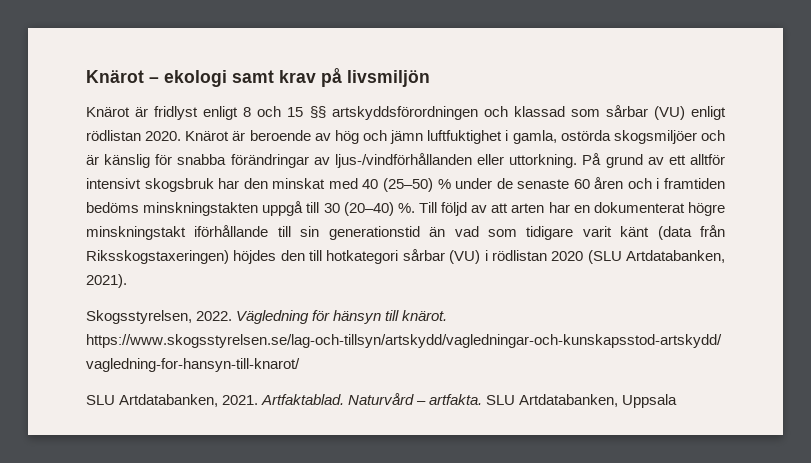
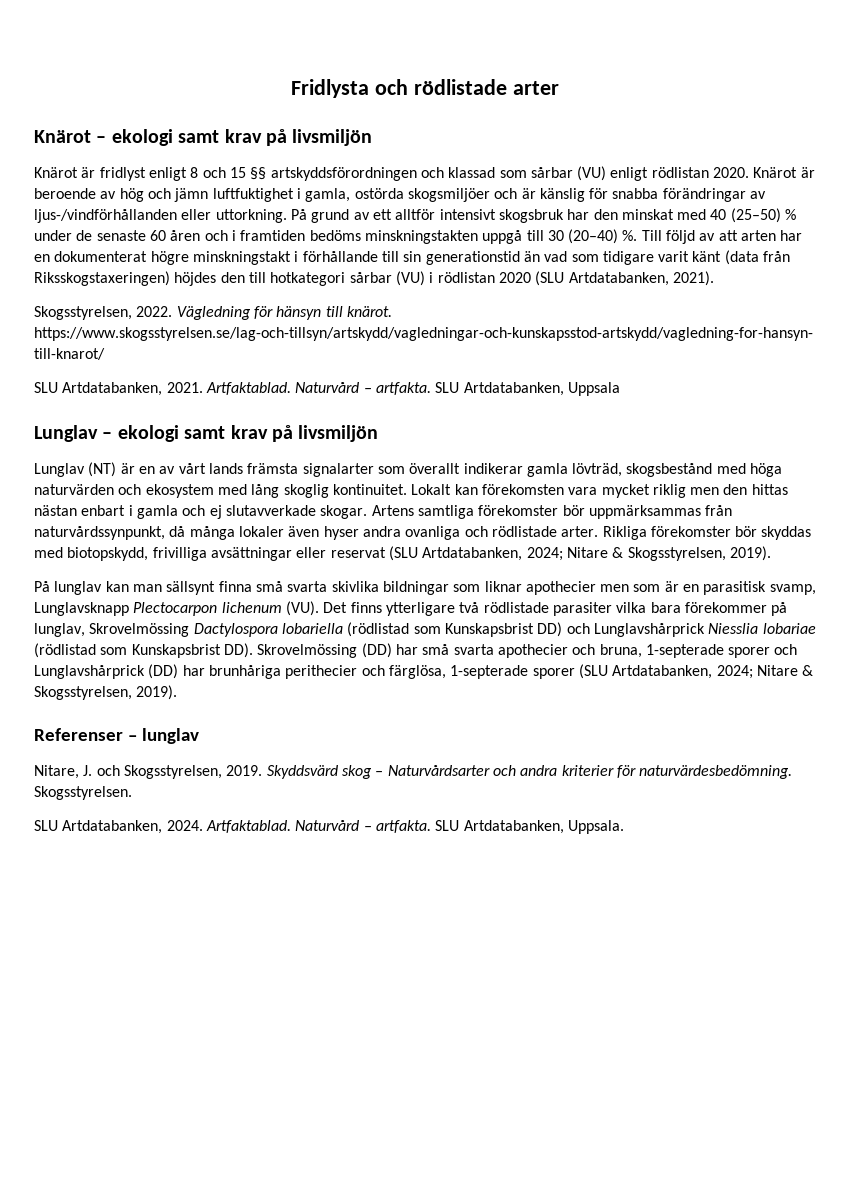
+ Fridlysta och rödlistade arter
- Till följd av att arten har en dokumenterat högre minskningstakt iförhållande till sin generationstid än vad som tidigare varit känt (data från Riksskogstaxeringen) höjdes den till hotkategori sårbar (VU) i rödlistan 2020 (SLU Artdatabanken, 2021).
+ Till följd av att arten har en dokumenterat högre minskningstakt i förhållande till sin generationstid än vad som tidigare varit känt (data från Riksskogstaxeringen) höjdes den till hotkategori sårbar (VU) i rödlistan 2020 (SLU Artdatabanken, 2021).
+ Lunglav – ekologi samt krav på livsmiljön
+ Lunglav (NT) är en av vårt lands främsta signalarter som överallt indikerar gamla lövträd, skogsbestånd med höga naturvärden och ekosystem med lång skoglig kontinuitet. Lokalt kan förekomsten vara mycket riklig men den hittas nästan enbart i gamla och ej slutavverkade skogar. Artens samtliga förekomster bör uppmärksammas från naturvårdssynpunkt, då många lokaler även hyser andra ovanliga och rödlistade arter. Rikliga förekomster bör skyddas med biotopskydd, frivilliga avsättningar eller reservat (SLU Artdatabanken, 2024; Nitare & Skogsstyrelsen, 2019).
+ På lunglav kan man sällsynt finna små svarta skivlika bildningar som liknar apothecier men som är en parasitisk svamp, Lunglavsknapp Plectocarpon lichenum (VU). Det finns ytterligare två rödlistade parasiter vilka bara förekommer på lunglav, Skrovelmössing Dactylospora lobariella (rödlistad som Kunskapsbrist DD) och Lunglavshårprick Niesslia lobariae (rödlistad som Kunskapsbrist DD). Skrovelmössing (DD) har små svarta apothecier och bruna, 1-septerade sporer och Lunglavshårprick (DD) har brunhåriga perithecier och färglösa, 1-septerade sporer (SLU Artdatabanken, 2024; Nitare & Skogsstyrelsen, 2019).
+ Referenser – lunglav
+ Nitare, J. och Skogsstyrelsen, 2019. Skyddsvärd skog – Naturvårdsarter och andra kriterier för naturvärdesbedömning. Skogsstyrelsen.
+ SLU Artdatabanken, 2024. Artfaktablad. Naturvård – artfakta. SLU Artdatabanken, Uppsala.

